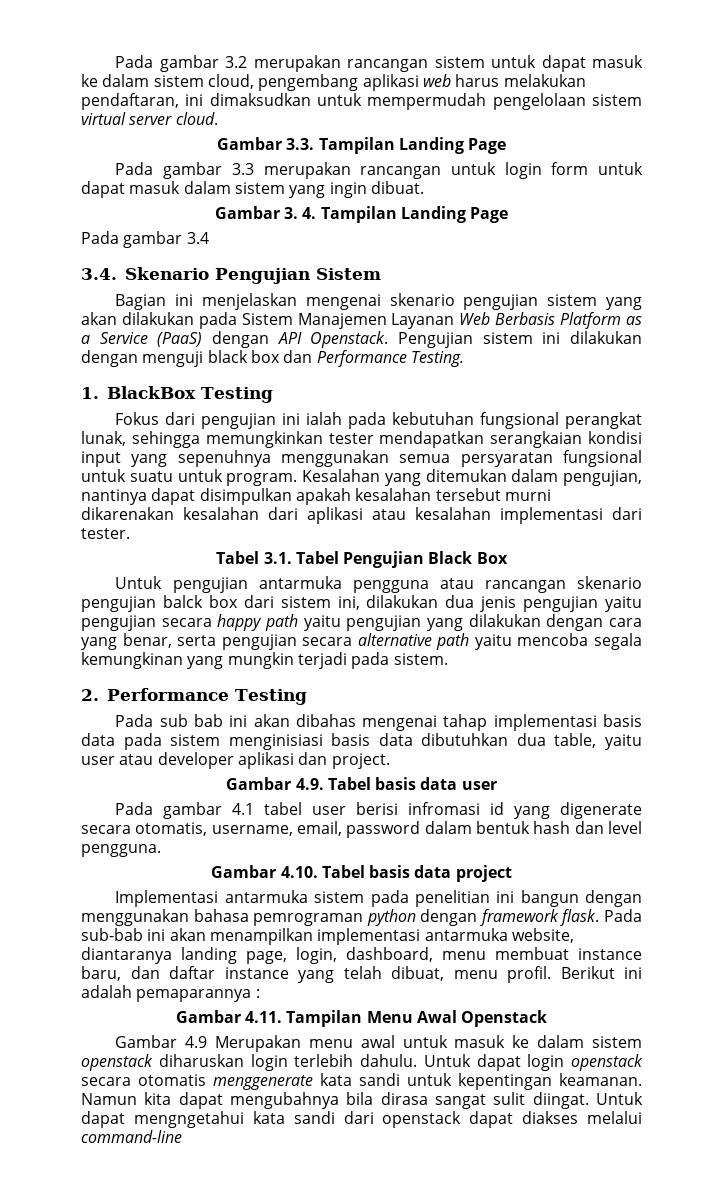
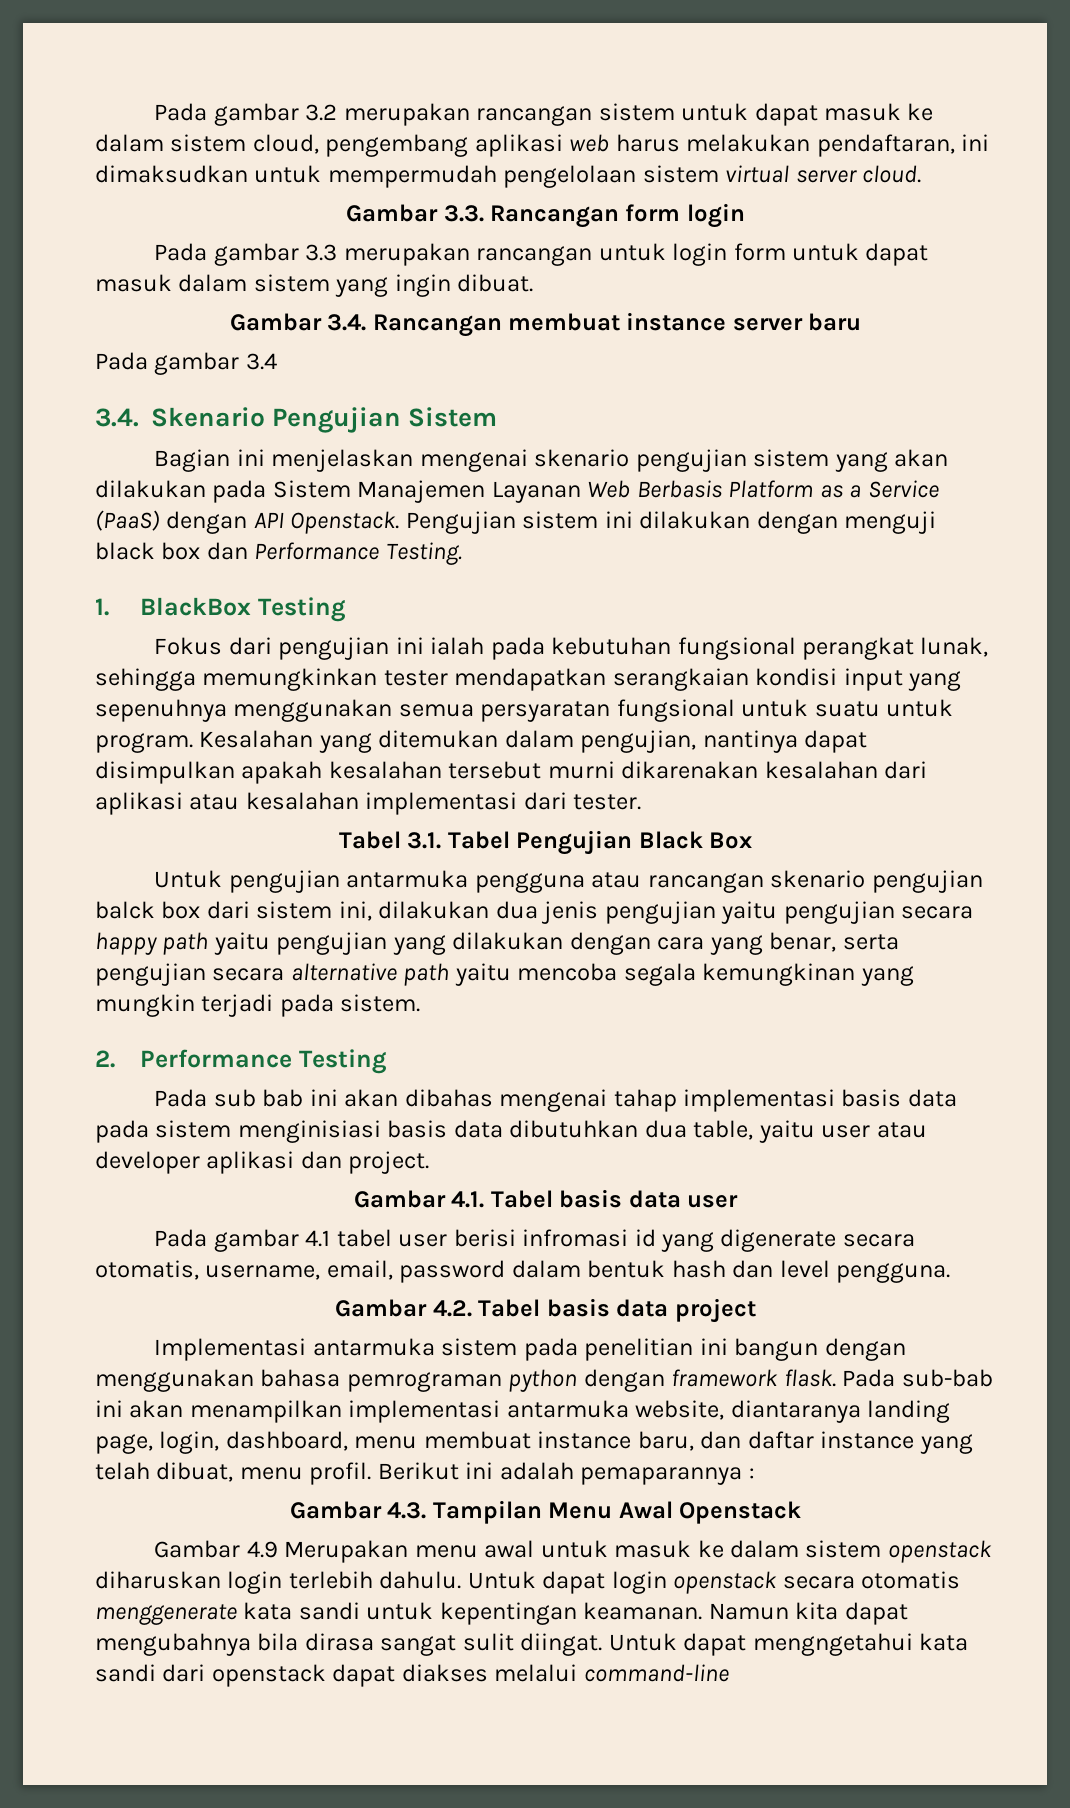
- Gambar 3.3. Tampilan Landing Page
+ Gambar 3.3. Rancangan form login
- Gambar 3. 4. Tampilan Landing Page
+ Gambar 3.4. Rancangan membuat instance server baru
- Gambar 4.9. Tabel basis data user
+ Gambar 4.1. Tabel basis data user
- Gambar 4.10. Tabel basis data project
+ Gambar 4.2. Tabel basis data project
- Gambar 4.11. Tampilan Menu Awal Openstack
+ Gambar 4.3. Tampilan Menu Awal Openstack

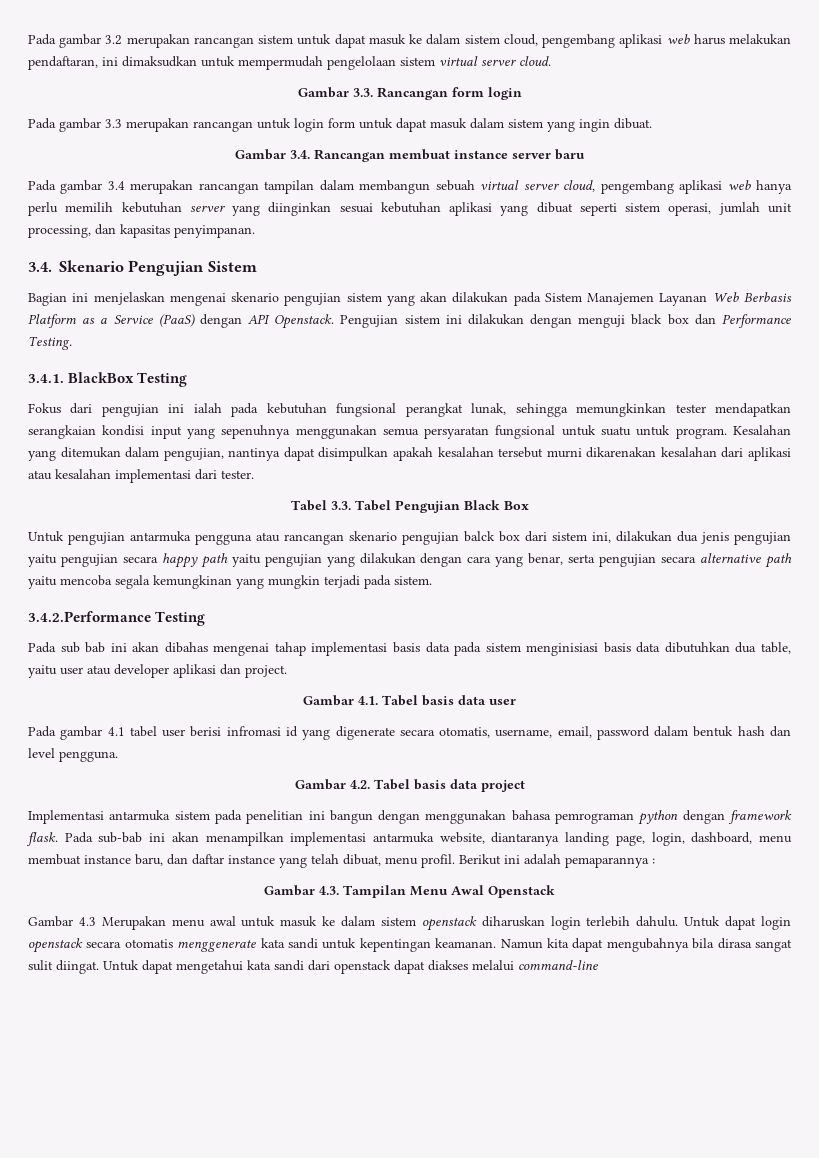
- Pada gambar 3.4
+ Pada gambar 3.4 merupakan rancangan tampilan dalam membangun sebuah virtual server cloud, pengembang aplikasi web hanya perlu memilih kebutuhan server yang diinginkan sesuai kebutuhan aplikasi yang dibuat seperti sistem operasi, jumlah unit processing, dan kapasitas penyimpanan.
- 1. BlackBox Testing
+ 3.4.1. BlackBox Testing
- Tabel 3.1. Tabel Pengujian Black Box
+ Tabel 3.3. Tabel Pengujian Black Box
- 2. Performance Testing
+ 3.4.2.Performance Testing
- Gambar 4.9 Merupakan menu awal untuk masuk ke dalam sistem openstack diharuskan login terlebih dahulu.
+ Gambar 4.3 Merupakan menu awal untuk masuk ke dalam sistem openstack diharuskan login terlebih dahulu.
- Untuk dapat mengngetahui kata sandi dari openstack dapat diakses melalui command-line
+ Untuk dapat mengetahui kata sandi dari openstack dapat diakses melalui command-line

